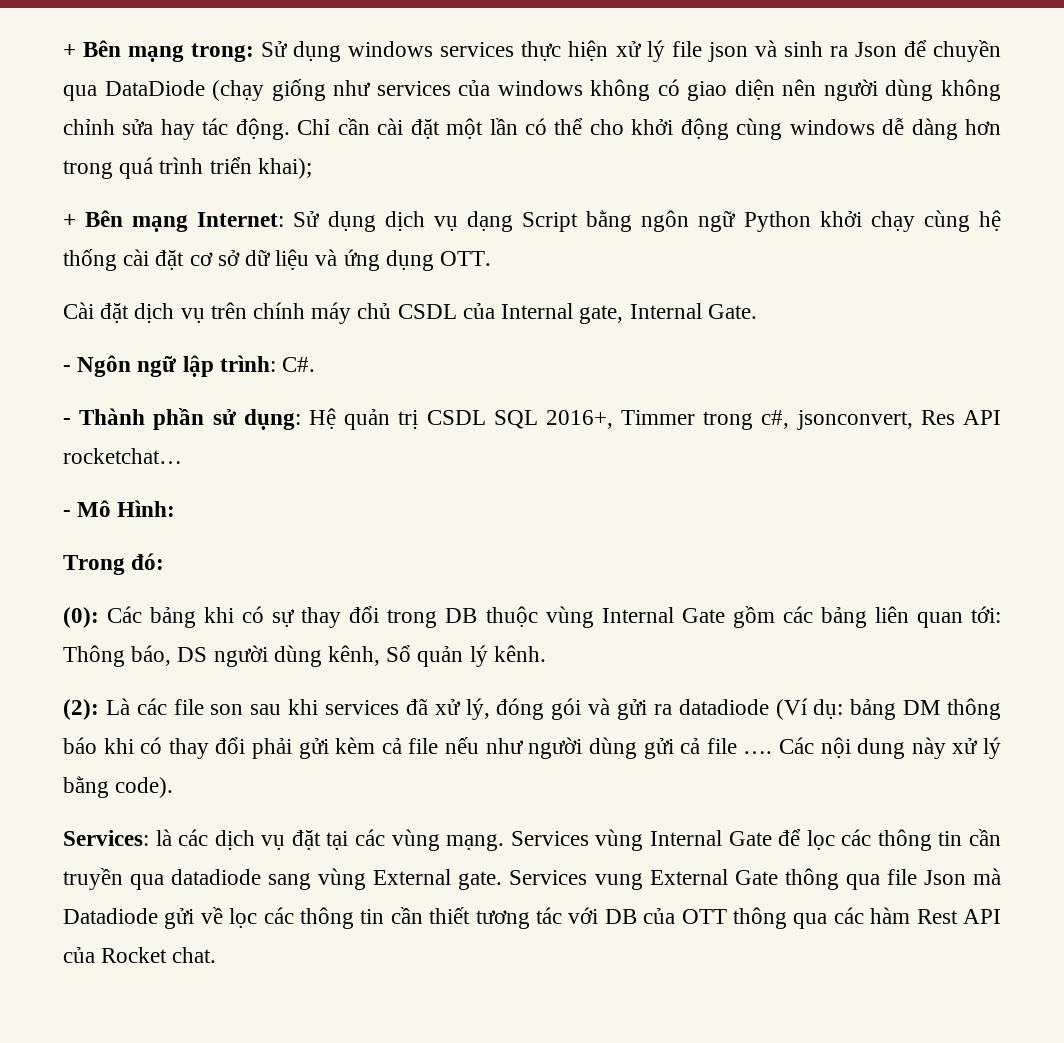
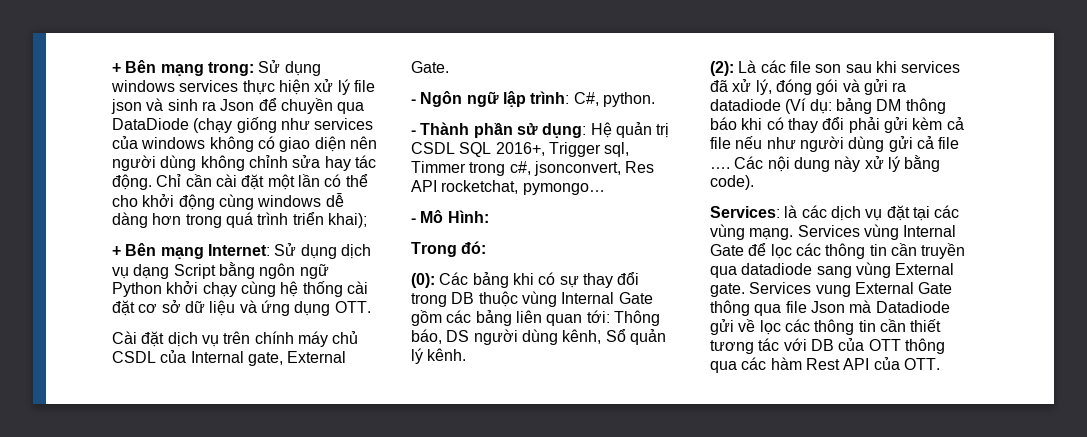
- Cài đặt dịch vụ trên chính máy chủ CSDL của Internal gate, Internal Gate.
+ Cài đặt dịch vụ trên chính máy chủ CSDL của Internal gate, External Gate.
- - Ngôn ngữ lập trình: C#.
+ - Ngôn ngữ lập trình: C#, python.
- - Thành phần sử dụng: Hệ quản trị CSDL SQL 2016+, Timmer trong c#, jsonconvert, Res API rocketchat…
+ - Thành phần sử dụng: Hệ quản trị CSDL SQL 2016+, Trigger sql, Timmer trong c#, jsonconvert, Res API rocketchat, pymongo…
- Services vung External Gate thông qua file Json mà Datadiode gửi về lọc các thông tin cần thiết tương tác với DB của OTT thông qua các hàm Rest API của Rocket chat.
+ Services vung External Gate thông qua file Json mà Datadiode gửi về lọc các thông tin cần thiết tương tác với DB của OTT thông qua các hàm Rest API của OTT.

